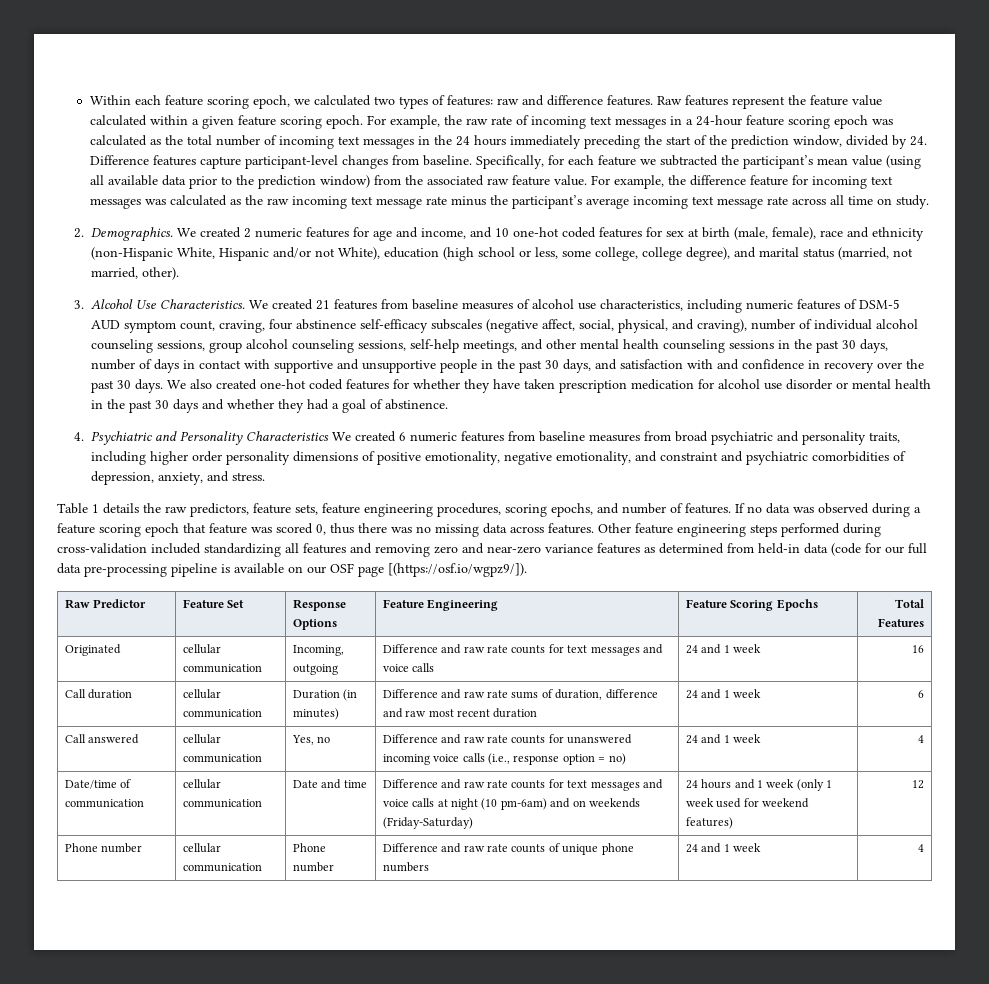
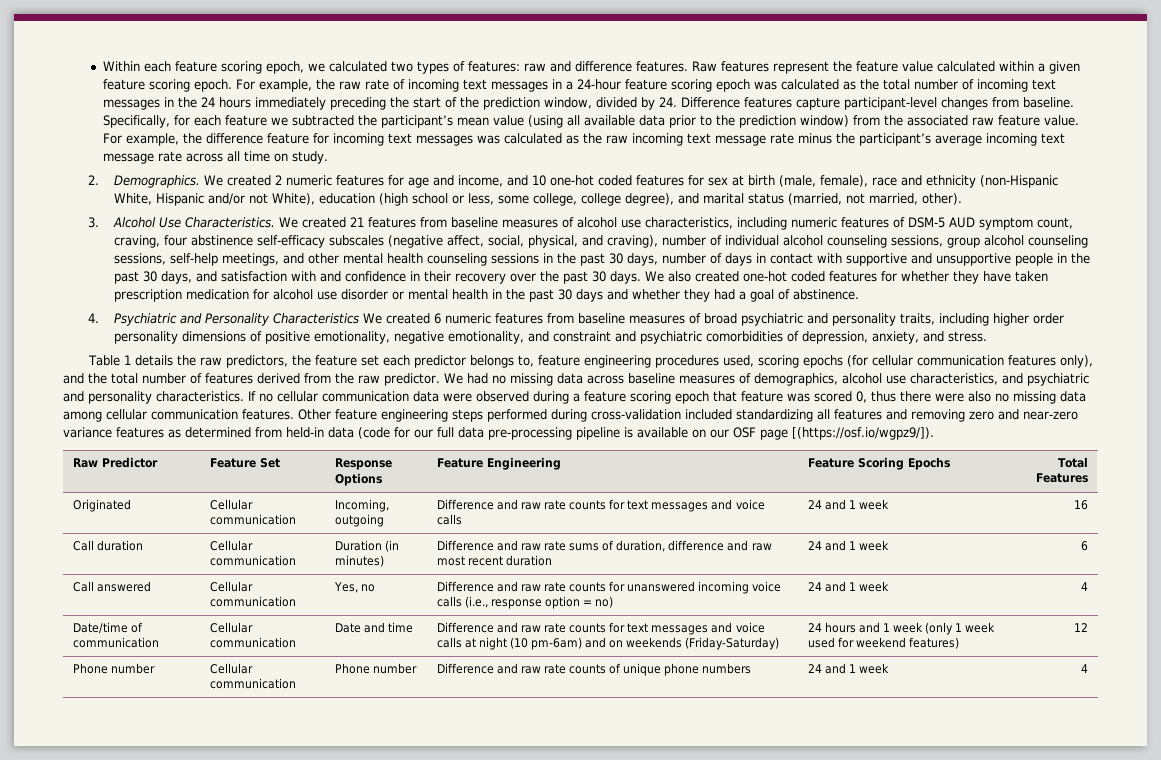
- We created 21 features from baseline measures of alcohol use characteristics, including numeric features of DSM-5 AUD symptom count, craving, four abstinence self-efficacy subscales (negative affect, social, physical, and craving), number of individual alcohol counseling sessions, group alcohol counseling sessions, self-help meetings, and other mental health counseling sessions in the past 30 days, number of days in contact with supportive and unsupportive people in the past 30 days, and satisfaction with and confidence in recovery over the past 30 days.
+ We created 21 features from baseline measures of alcohol use characteristics, including numeric features of DSM-5 AUD symptom count, craving, four abstinence self-efficacy subscales (negative affect, social, physical, and craving), number of individual alcohol counseling sessions, group alcohol counseling sessions, self-help meetings, and other mental health counseling sessions in the past 30 days, number of days in contact with supportive and unsupportive people in the past 30 days, and satisfaction with and confidence in their recovery over the past 30 days.
- 4. Psychiatric and Personality Characteristics We created 6 numeric features from baseline measures from broad psychiatric and personality traits, including higher order personality dimensions of positive emotionality, negative emotionality, and constraint and psychiatric comorbidities of depression, anxiety, and stress.
+ 4. Psychiatric and Personality Characteristics We created 6 numeric features from baseline measures of broad psychiatric and personality traits, including higher order personality dimensions of positive emotionality, negative emotionality, and constraint and psychiatric comorbidities of depression, anxiety, and stress.
- Table 1 details the raw predictors, feature sets, feature engineering procedures, scoring epochs, and number of features. If no data was observed during a feature scoring epoch that feature was scored 0, thus there was no missing data across features.
+ Table 1 details the raw predictors, the feature set each predictor belongs to, feature engineering procedures used, scoring epochs (for cellular communication features only), and the total number of features derived from the raw predictor. We had no missing data across baseline measures of demographics, alcohol use characteristics, and psychiatric and personality characteristics. If no cellular communication data were observed during a feature scoring epoch that feature was scored 0, thus there were also no missing data among cellular communication features.
- Originated | cellular communication | Incoming, outgoing | Difference and raw rate counts for text messages and voice calls | 24 and 1 week | 16
+ Originated | Cellular communication | Incoming, outgoing | Difference and raw rate counts for text messages and voice calls | 24 and 1 week | 16
- Call duration | cellular communication | Duration (in minutes) | Difference and raw rate sums of duration, difference and raw most recent duration | 24 and 1 week | 6
+ Call duration | Cellular communication | Duration (in minutes) | Difference and raw rate sums of duration, difference and raw most recent duration | 24 and 1 week | 6
- Call answered | cellular communication | Yes, no | Difference and raw rate counts for unanswered incoming voice calls (i.e., response option = no) | 24 and 1 week | 4
+ Call answered | Cellular communication | Yes, no | Difference and raw rate counts for unanswered incoming voice calls (i.e., response option = no) | 24 and 1 week | 4
- Date/time of communication | cellular communication | Date and time | Difference and raw rate counts for text messages and voice calls at night (10 pm-6am) and on weekends (Friday-Saturday) | 24 hours and 1 week (only 1 week used for weekend features) | 12
+ Date/time of communication | Cellular communication | Date and time | Difference and raw rate counts for text messages and voice calls at night (10 pm-6am) and on weekends (Friday-Saturday) | 24 hours and 1 week (only 1 week used for weekend features) | 12
- Phone number | cellular communication | Phone number | Difference and raw rate counts of unique phone numbers | 24 and 1 week | 4
+ Phone number | Cellular communication | Phone number | Difference and raw rate counts of unique phone numbers | 24 and 1 week | 4

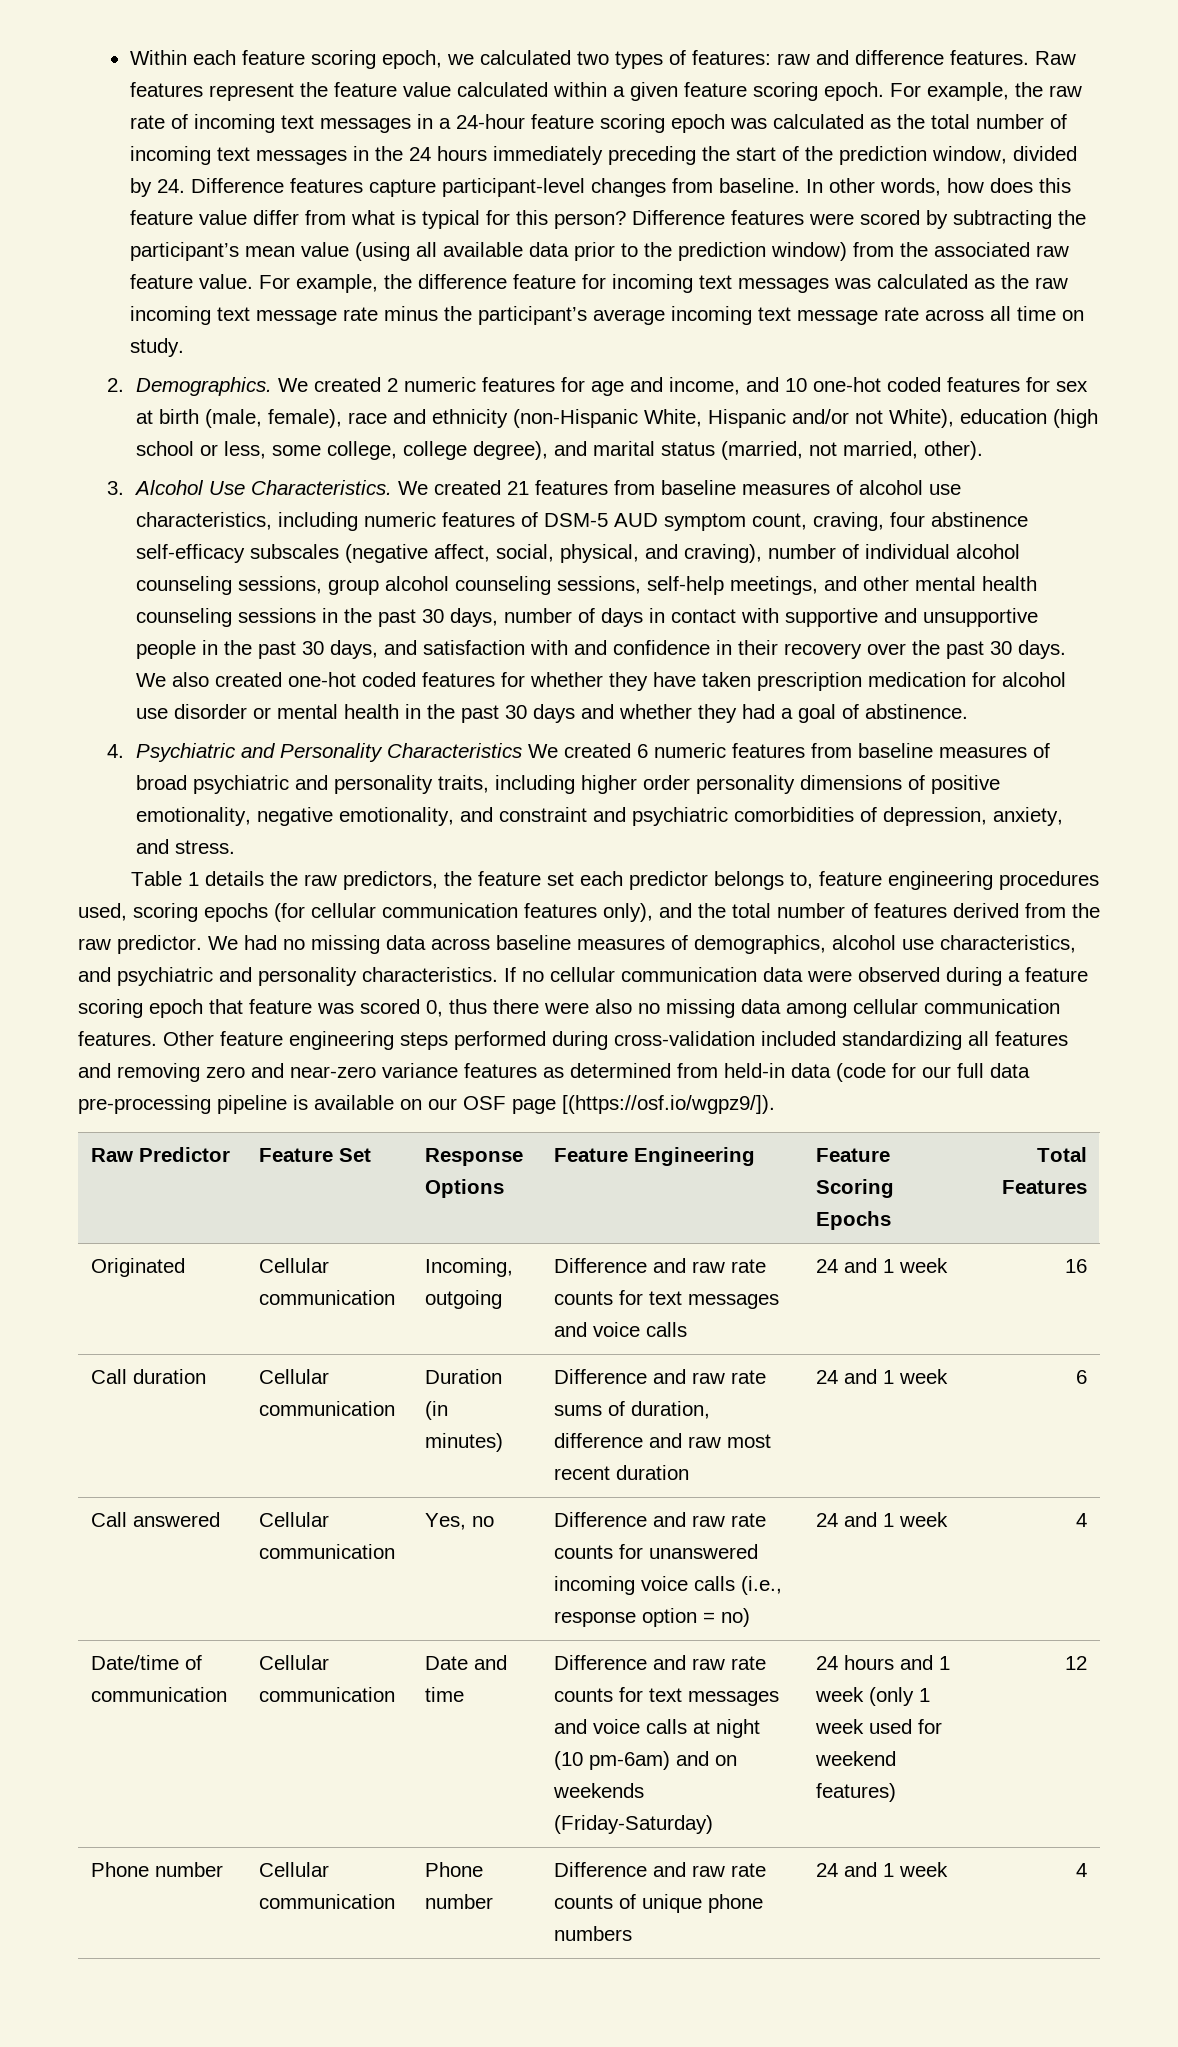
- Specifically, for each feature we subtracted the participant’s mean value (using all available data prior to the prediction window) from the associated raw feature value.
+ In other words, how does this feature value differ from what is typical for this person? Difference features were scored by subtracting the participant’s mean value (using all available data prior to the prediction window) from the associated raw feature value.

